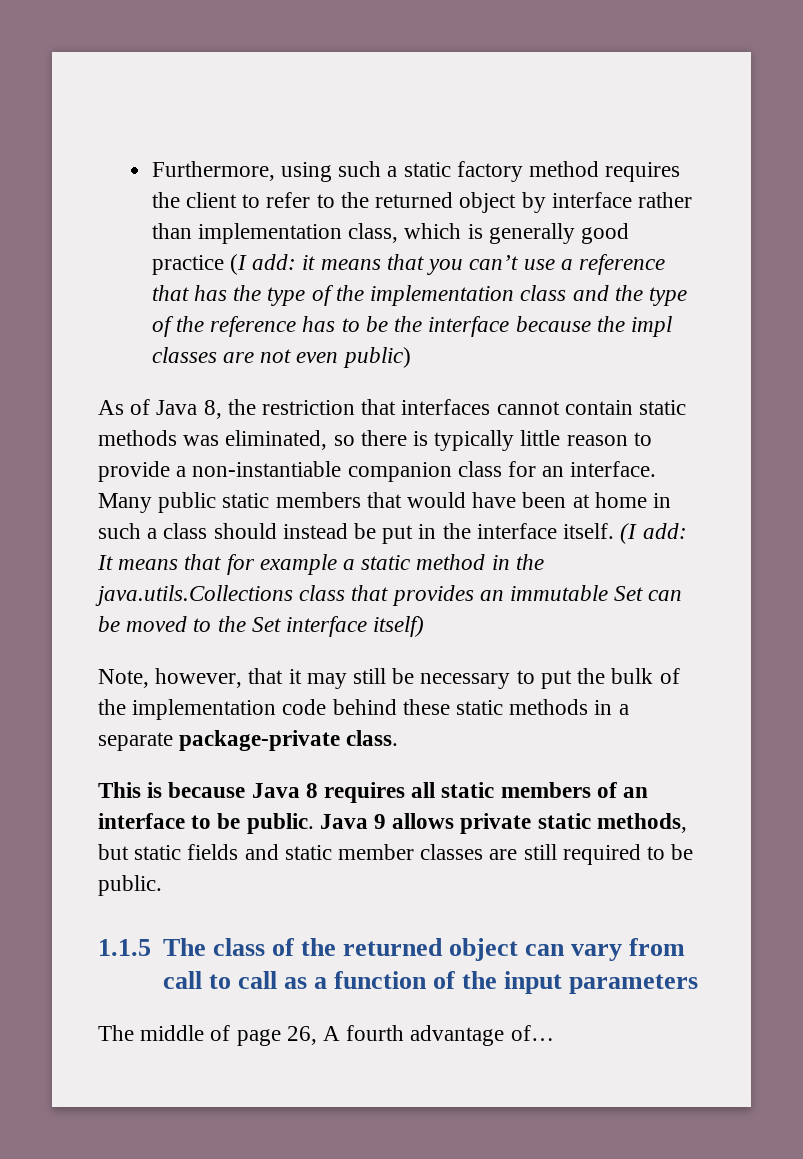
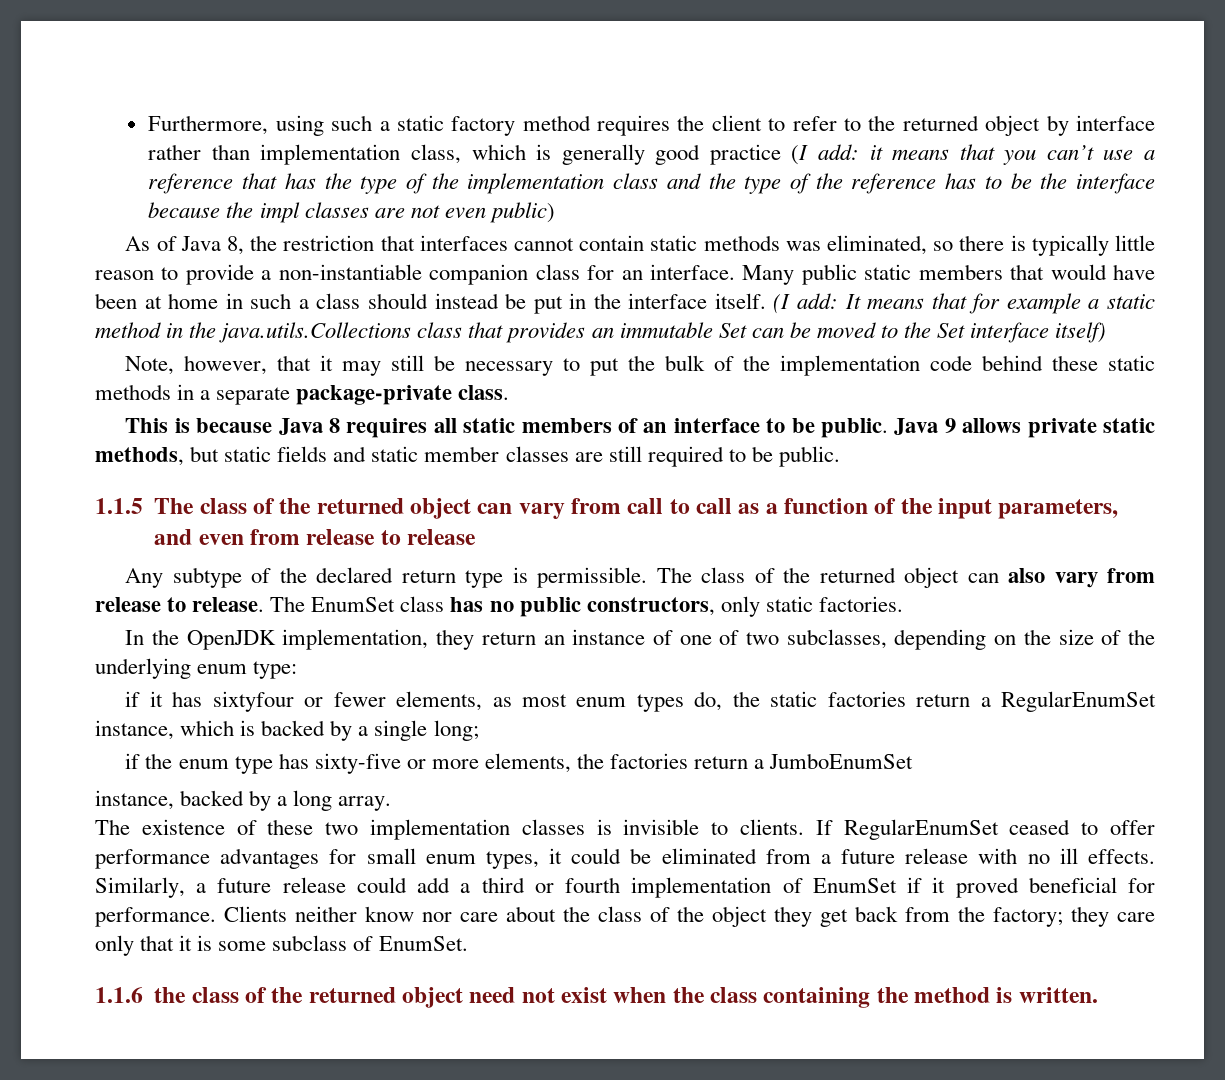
- 1.1.5 The class of the returned object can vary from call to call as a function of the input parameters
- The middle of page 26, A fourth advantage of…
+ 1.1.5 The class of the returned object can vary from call to call as a function of the input parameters, and even from release to release
+ Any subtype of the declared return type is permissible. The class of the returned object can also vary from release to release. The EnumSet class has no public constructors, only static factories.
+ In the OpenJDK implementation, they return an instance of one of two subclasses, depending on the size of the underlying enum type:
+ if it has sixtyfour or fewer elements, as most enum types do, the static factories return a RegularEnumSet instance, which is backed by a single long;
+ if the enum type has sixty-five or more elements, the factories return a JumboEnumSet
+ instance, backed by a long array.
+ The existence of these two implementation classes is invisible to clients. If RegularEnumSet ceased to offer performance advantages for small enum types, it could be eliminated from a future release with no ill effects. Similarly, a future release could add a third or fourth implementation of EnumSet if it proved beneficial for performance. Clients neither know nor care about the class of the object they get back from the factory; they care only that it is some subclass of EnumSet.
+ 1.1.6 the class of the returned object need not exist when the class containing the method is written.

